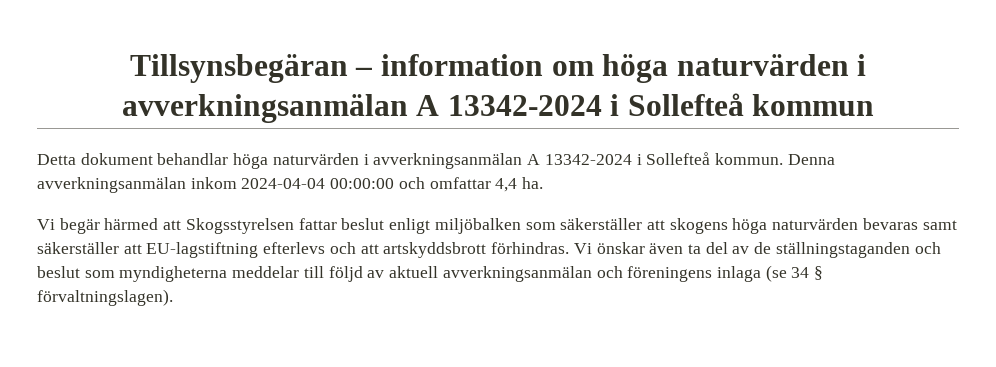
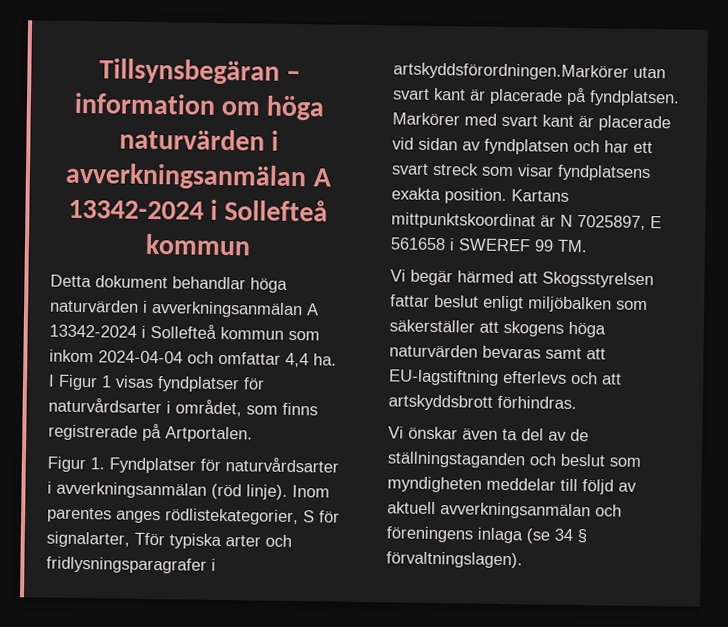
- Detta dokument behandlar höga naturvärden i avverkningsanmälan A 13342-2024 i Sollefteå kommun. Denna avverkningsanmälan inkom 2024-04-04 00:00:00 och omfattar 4,4 ha.
+ Detta dokument behandlar höga naturvärden i avverkningsanmälan A 13342-2024 i Sollefteå kommun som inkom 2024-04-04 och omfattar 4,4 ha. I Figur 1 visas fyndplatser för naturvårdsarter i området, som finns registrerade på Artportalen.
+ Figur 1. Fyndplatser för naturvårdsarter i avverkningsanmälan (röd linje). Inom parentes anges rödlistekategorier, S för signalarter, Tför typiska arter och fridlysningsparagrafer i artskyddsförordningen.Markörer utan svart kant är placerade på fyndplatsen. Markörer med svart kant är placerade vid sidan av fyndplatsen och har ett svart streck som visar fyndplatsens exakta position. Kartans mittpunktskoordinat är N 7025897, E 561658 i SWEREF 99 TM.
- Vi begär härmed att Skogsstyrelsen fattar beslut enligt miljöbalken som säkerställer att skogens höga naturvärden bevaras samt säkerställer att EU-lagstiftning efterlevs och att artskyddsbrott förhindras. Vi önskar även ta del av de ställningstaganden och beslut som myndigheterna meddelar till följd av aktuell avverkningsanmälan och föreningens inlaga (se 34 § förvaltningslagen).
+ Vi begär härmed att Skogsstyrelsen fattar beslut enligt miljöbalken som säkerställer att skogens höga naturvärden bevaras samt att EU-lagstiftning efterlevs och att artskyddsbrott förhindras.
+ Vi önskar även ta del av de ställningstaganden och beslut som myndigheten meddelar till följd av aktuell avverkningsanmälan och föreningens inlaga (se 34 § förvaltningslagen).

